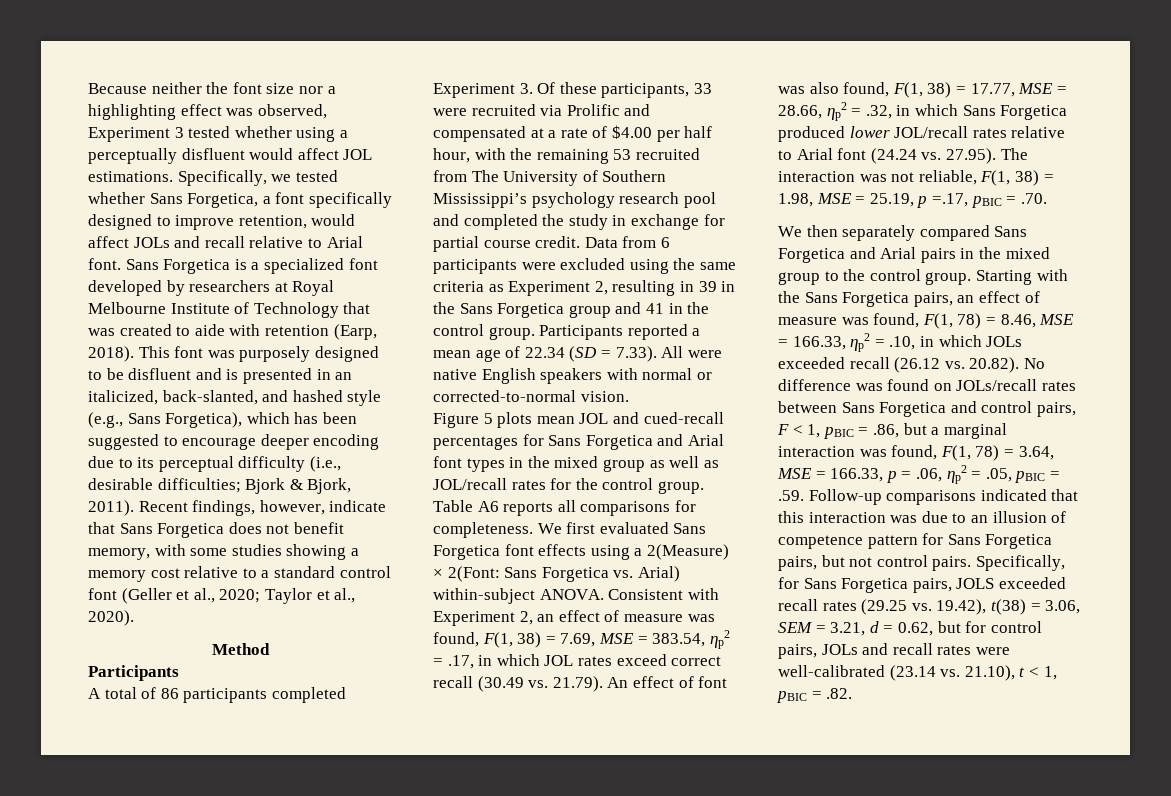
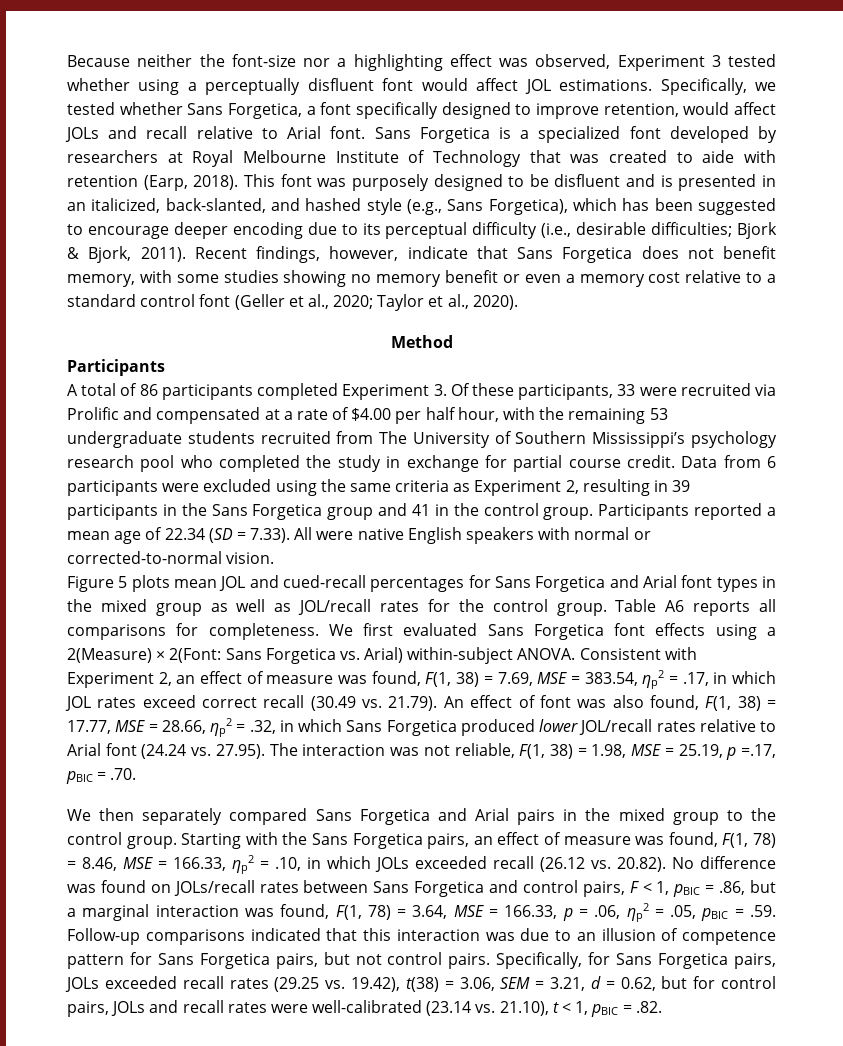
- Because neither the font size nor a highlighting effect was observed, Experiment 3 tested whether using a perceptually disfluent would affect JOL estimations.
+ Because neither the font-size nor a highlighting effect was observed, Experiment 3 tested whether using a perceptually disfluent font would affect JOL estimations.
- Recent findings, however, indicate that Sans Forgetica does not benefit memory, with some studies showing a memory cost relative to a standard control font (Geller et al., 2020; Taylor et al., 2020).
+ Recent findings, however, indicate that Sans Forgetica does not benefit memory, with some studies showing no memory benefit or even a memory cost relative to a standard control font (Geller et al., 2020; Taylor et al., 2020).
- A total of 86 participants completed Experiment 3. Of these participants, 33 were recruited via Prolific and compensated at a rate of $4.00 per half hour, with the remaining 53 recruited from The University of Southern Mississippi’s psychology research pool and completed the study in exchange for partial course credit.
+ A total of 86 participants completed Experiment 3. Of these participants, 33 were recruited via Prolific and compensated at a rate of $4.00 per half hour, with the remaining 53 undergraduate students recruited from The University of Southern Mississippi’s psychology research pool who completed the study in exchange for partial course credit.
- Data from 6 participants were excluded using the same criteria as Experiment 2, resulting in 39 in the Sans Forgetica group and 41 in the control group.
+ Data from 6 participants were excluded using the same criteria as Experiment 2, resulting in 39 participants in the Sans Forgetica group and 41 in the control group.
- Specifically, for Sans Forgetica pairs, JOLS exceeded recall rates (29.25 vs. 19.42), t(38) = 3.06, SEM = 3.21, d = 0.62, but for control pairs, JOLs and recall rates were well-calibrated (23.14 vs. 21.10), t < 1, pBIC = .82.
+ Specifically, for Sans Forgetica pairs, JOLs exceeded recall rates (29.25 vs. 19.42), t(38) = 3.06, SEM = 3.21, d = 0.62, but for control pairs, JOLs and recall rates were well-calibrated (23.14 vs. 21.10), t < 1, pBIC = .82.

